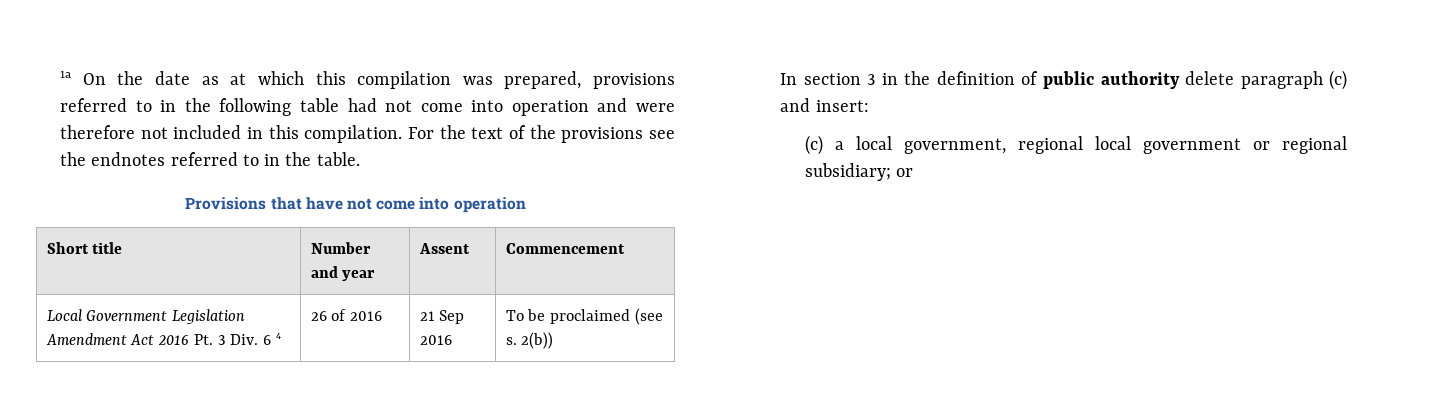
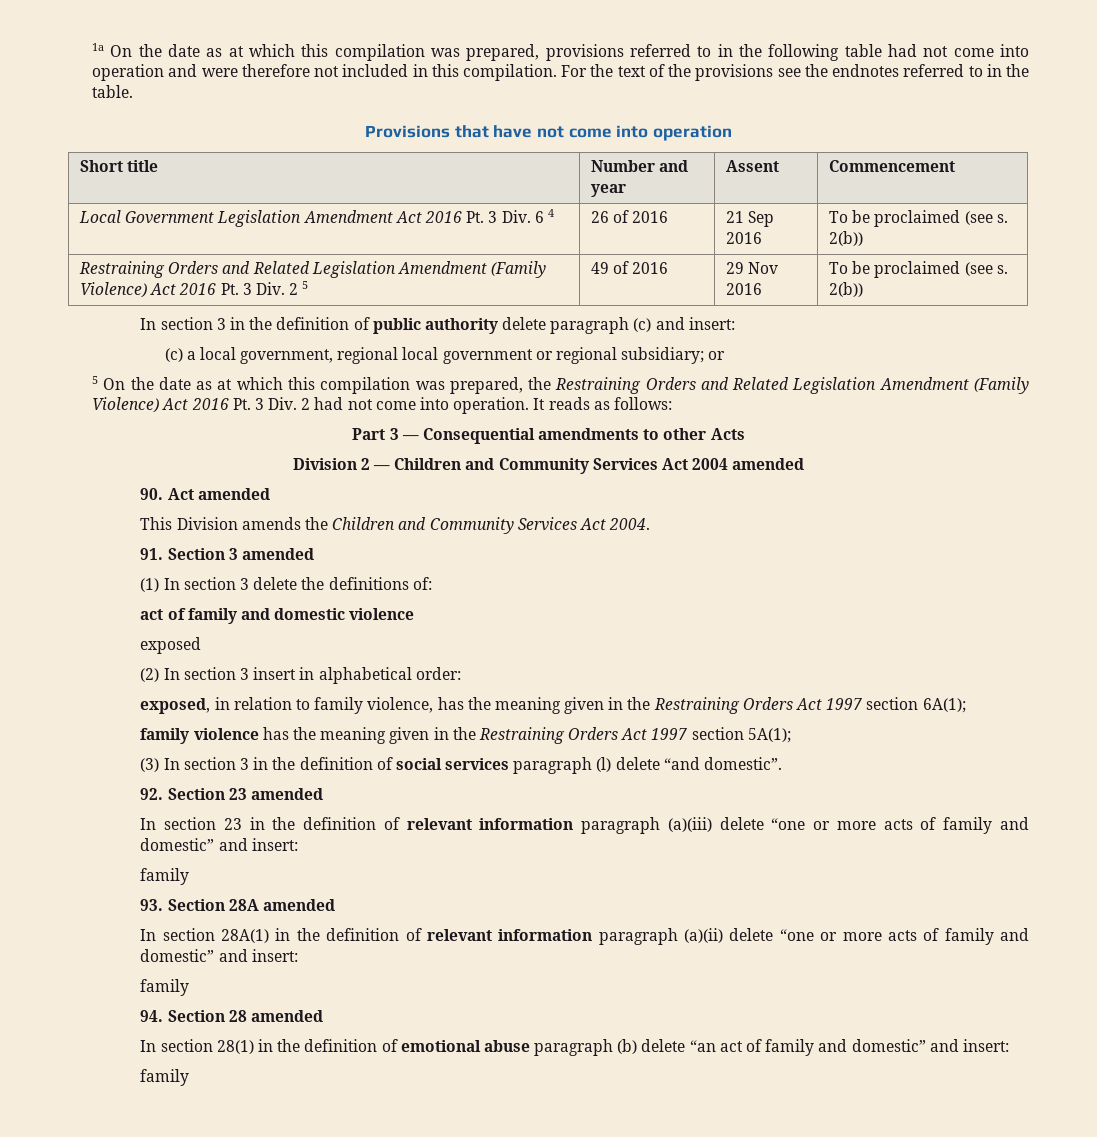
+ Restraining Orders and Related Legislation Amendment (Family Violence) Act 2016 Pt. 3 Div. 2 5 | 49 of 2016 | 29 Nov 2016 | To be proclaimed (see s. 2(b))
+ 5 On the date as at which this compilation was prepared, the Restraining Orders and Related Legislation Amendment (Family Violence) Act 2016 Pt. 3 Div. 2 had not come into operation. It reads as follows:
+ Part 3 — Consequential amendments to other Acts
+ Division 2 — Children and Community Services Act 2004 amended
+ 90. Act amended
+ This Division amends the Children and Community Services Act 2004.
+ 91. Section 3 amended
+ (1) In section 3 delete the definitions of:
+ act of family and domestic violence
+ exposed
+ (2) In section 3 insert in alphabetical order:
+ exposed, in relation to family violence, has the meaning given in the Restraining Orders Act 1997 section 6A(1);
+ family violence has the meaning given in the Restraining Orders Act 1997 section 5A(1);
+ (3) In section 3 in the definition of social services paragraph (l) delete “and domestic”.
+ 92. Section 23 amended
+ In section 23 in the definition of relevant information paragraph (a)(iii) delete “one or more acts of family and domestic” and insert:
+ family
+ 93. Section 28A amended
+ In section 28A(1) in the definition of relevant information paragraph (a)(ii) delete “one or more acts of family and domestic” and insert:
+ family
+ 94. Section 28 amended
+ In section 28(1) in the definition of emotional abuse paragraph (b) delete “an act of family and domestic” and insert:
+ family

